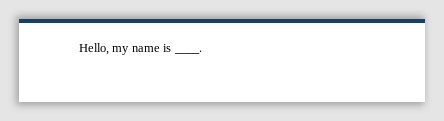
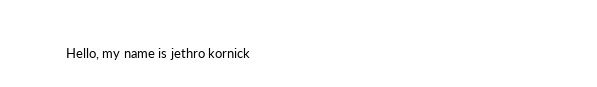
- Hello, my name is ____.
+ Hello, my name is jethro kornick

